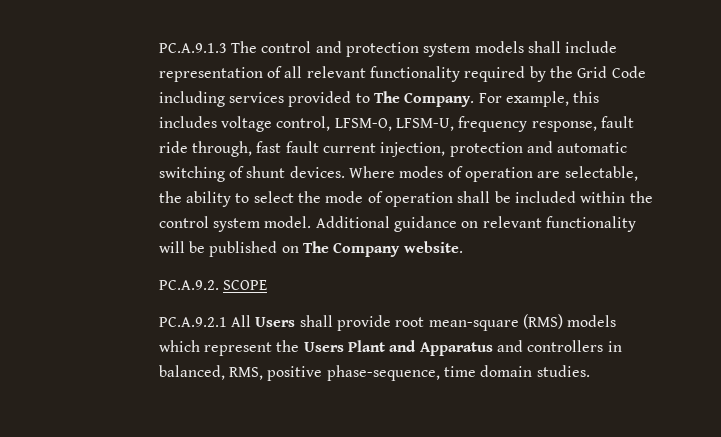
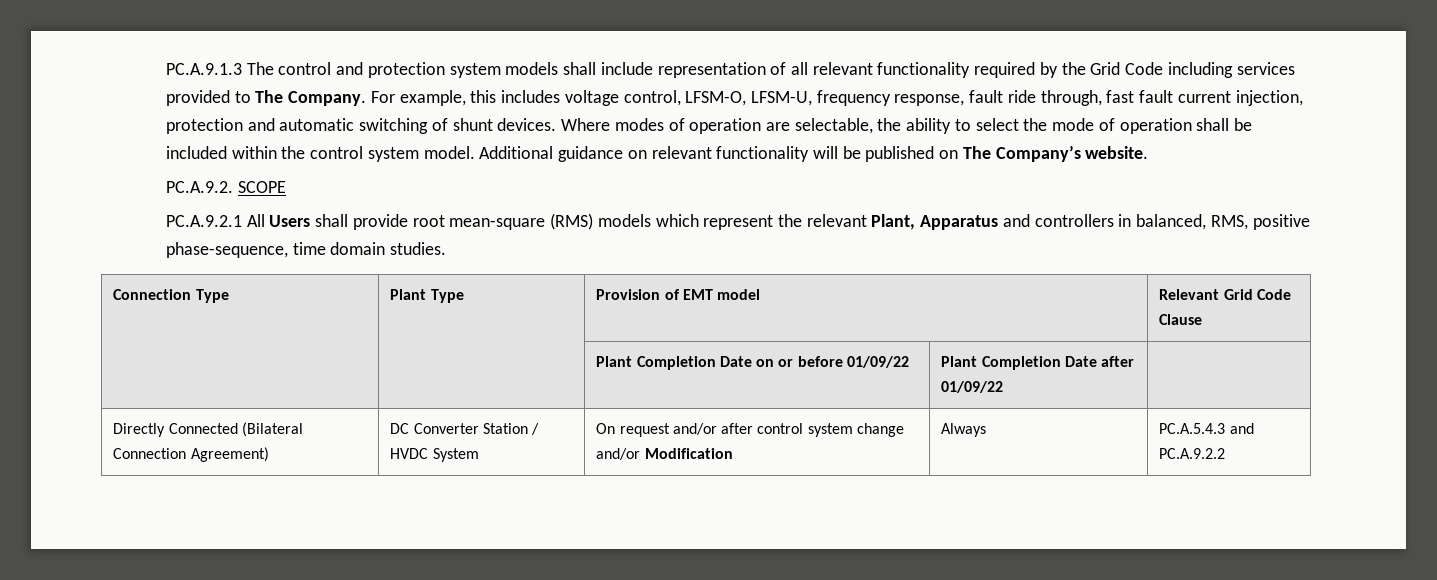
- Additional guidance on relevant functionality will be published on The Company website.
+ Additional guidance on relevant functionality will be published on The Company’s website.
- PC.A.9.2.1 All Users shall provide root mean-square (RMS) models which represent the Users Plant and Apparatus and controllers in balanced, RMS, positive phase-sequence, time domain studies.
+ PC.A.9.2.1 All Users shall provide root mean-square (RMS) models which represent the relevant Plant, Apparatus and controllers in balanced, RMS, positive phase-sequence, time domain studies.
+ Connection Type | Plant Type | Provision of EMT model | Relevant Grid Code Clause
+ | | Plant Completion Date on or before 01/09/22 | Plant Completion Date after 01/09/22 |
+ Directly Connected (Bilateral Connection Agreement) | DC Converter Station / HVDC System | On request and/or after control system change and/or Modification | Always | PC.A.5.4.3 and PC.A.9.2.2

